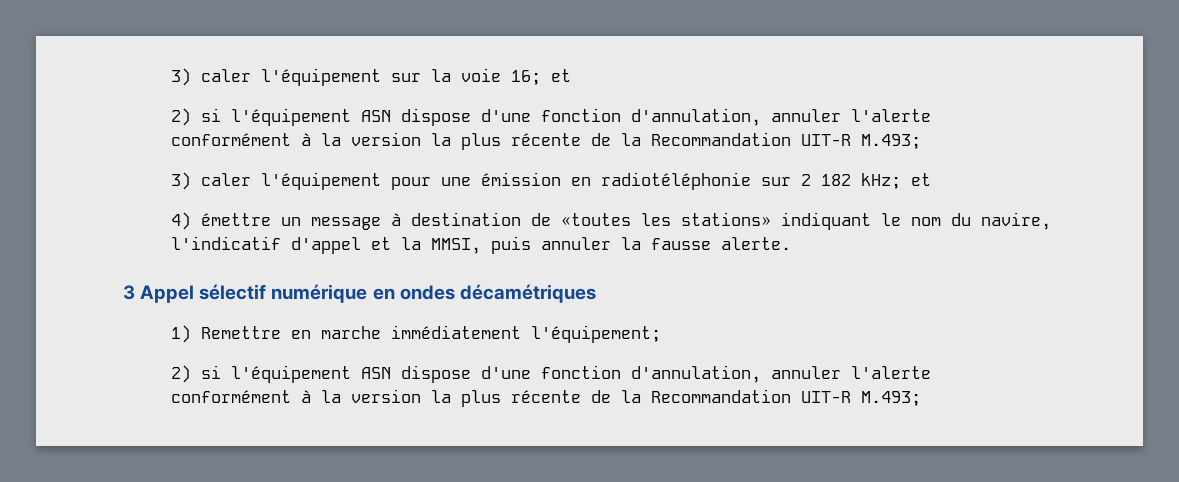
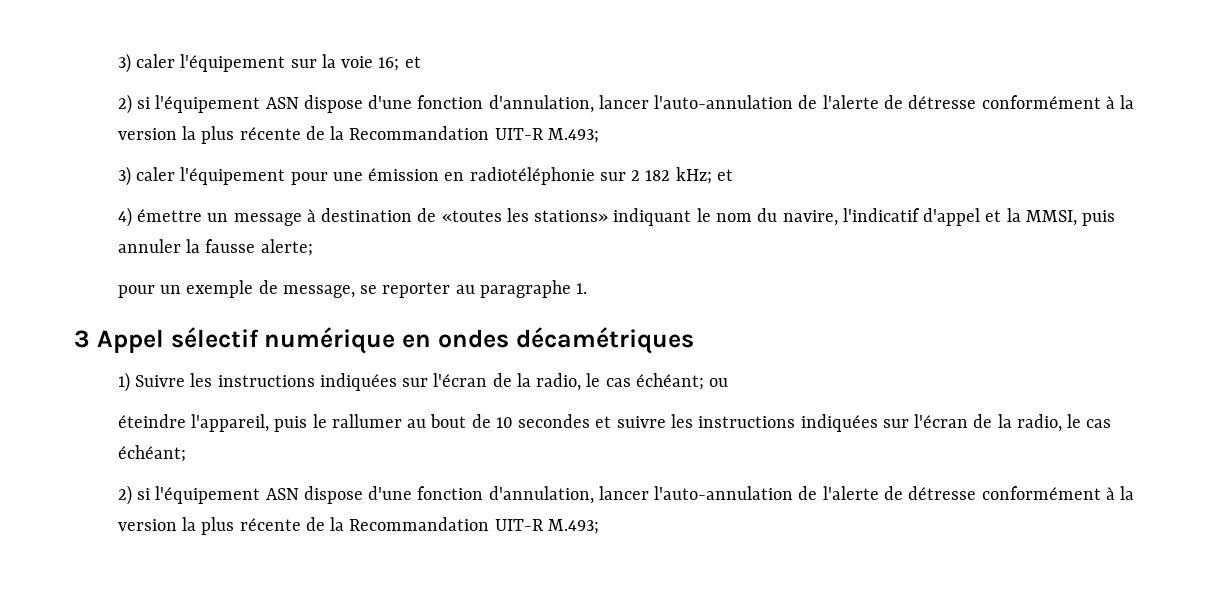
  3) caler l'équipement sur la voie 16; et
- 2) si l'équipement ASN dispose d'une fonction d'annulation, annuler l'alerte conformément à la version la plus récente de la Recommandation UIT-R M.493;
+ 2) si l'équipement ASN dispose d'une fonction d'annulation, lancer l'auto-annulation de l'alerte de détresse conformément à la version la plus récente de la Recommandation UIT-R M.493;
- 4) émettre un message à destination de «toutes les stations» indiquant le nom du navire, l'indicatif d'appel et la MMSI, puis annuler la fausse alerte.
+ 4) émettre un message à destination de «toutes les stations» indiquant le nom du navire, l'indicatif d'appel et la MMSI, puis annuler la fausse alerte;
+ pour un exemple de message, se reporter au paragraphe 1.
- 1) Remettre en marche immédiatement l'équipement;
- 2) si l'équipement ASN dispose d'une fonction d'annulation, annuler l'alerte conformément à la version la plus récente de la Recommandation UIT-R M.493;
+ 1) Suivre les instructions indiquées sur l'écran de la radio, le cas échéant; ou
+ éteindre l'appareil, puis le rallumer au bout de 10 secondes et suivre les instructions indiquées sur l'écran de la radio, le cas échéant;
+ 2) si l'équipement ASN dispose d'une fonction d'annulation, lancer l'auto-annulation de l'alerte de détresse conformément à la version la plus récente de la Recommandation UIT-R M.493;

